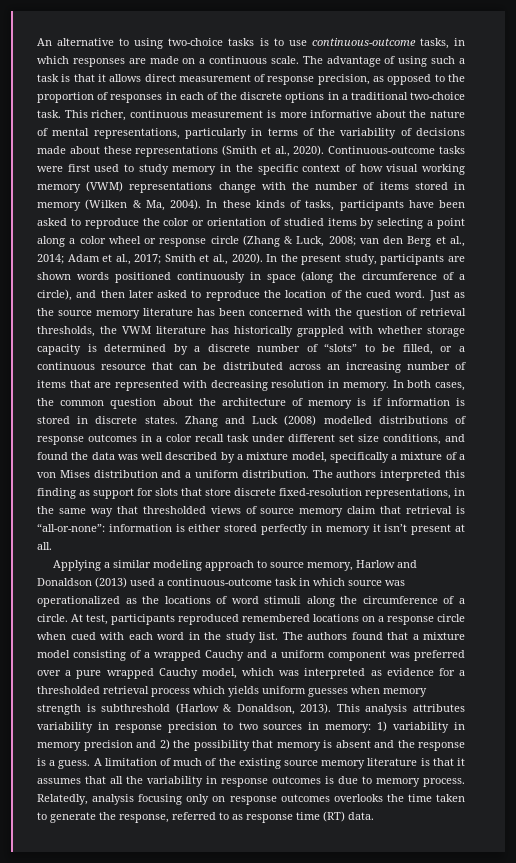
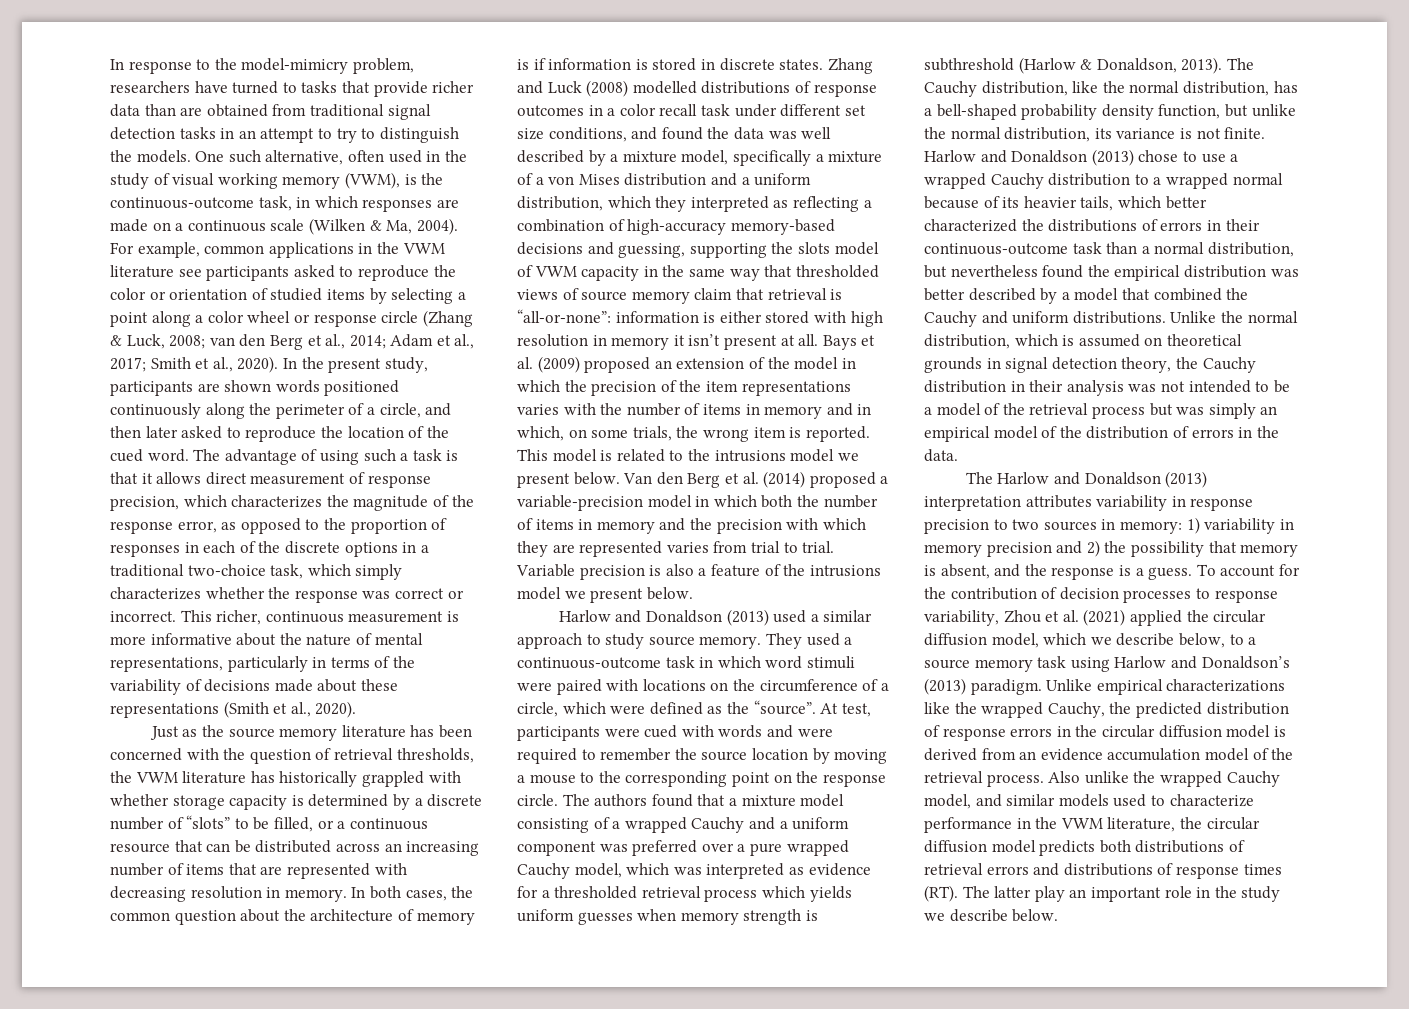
- An alternative to using two-choice tasks is to use continuous-outcome tasks, in which responses are made on a continuous scale. The advantage of using such a task is that it allows direct measurement of response precision, as opposed to the proportion of responses in each of the discrete options in a traditional two-choice task. This richer, continuous measurement is more informative about the nature of mental representations, particularly in terms of the variability of decisions made about these representations (Smith et al., 2020). Continuous-outcome tasks were first used to study memory in the specific context of how visual working memory (VWM) representations change with the number of items stored in memory (Wilken & Ma, 2004). In these kinds of tasks, participants have been asked to reproduce the color or orientation of studied items by selecting a point along a color wheel or response circle (Zhang & Luck, 2008; van den Berg et al., 2014; Adam et al., 2017; Smith et al., 2020).
+ In response to the model-mimicry problem, researchers have turned to tasks that provide richer data than are obtained from traditional signal detection tasks in an attempt to try to distinguish the models. One such alternative, often used in the study of visual working memory (VWM), is the continuous-outcome task, in which responses are made on a continuous scale (Wilken & Ma, 2004). For example, common applications in the VWM literature see participants asked to reproduce the color or orientation of studied items by selecting a point along a color wheel or response circle (Zhang & Luck, 2008; van den Berg et al., 2014; Adam et al., 2017; Smith et al., 2020).
- In the present study, participants are shown words positioned continuously in space (along the circumference of a circle), and then later asked to reproduce the location of the cued word. Just as the source memory literature has been concerned with the question of retrieval thresholds, the VWM literature has historically grappled with whether storage capacity is determined by a discrete number of “slots” to be filled, or a continuous resource that can be distributed across an increasing number of items that are represented with decreasing resolution in memory.
+ In the present study, participants are shown words positioned continuously along the perimeter of a circle, and then later asked to reproduce the location of the cued word. The advantage of using such a task is that it allows direct measurement of response precision, which characterizes the magnitude of the response error, as opposed to the proportion of responses in each of the discrete options in a traditional two-choice task, which simply characterizes whether the response was correct or incorrect. This richer, continuous measurement is more informative about the nature of mental representations, particularly in terms of the variability of decisions made about these representations (Smith et al., 2020).
+ Just as the source memory literature has been concerned with the question of retrieval thresholds, the VWM literature has historically grappled with whether storage capacity is determined by a discrete number of “slots” to be filled, or a continuous resource that can be distributed across an increasing number of items that are represented with decreasing resolution in memory.
- Zhang and Luck (2008) modelled distributions of response outcomes in a color recall task under different set size conditions, and found the data was well described by a mixture model, specifically a mixture of a von Mises distribution and a uniform distribution. The authors interpreted this finding as support for slots that store discrete fixed-resolution representations, in the same way that thresholded views of source memory claim that retrieval is “all-or-none”:
+ Zhang and Luck (2008) modelled distributions of response outcomes in a color recall task under different set size conditions, and found the data was well described by a mixture model, specifically a mixture of a von Mises distribution and a uniform distribution, which they interpreted as reflecting a combination of high-accuracy memory-based decisions and guessing, supporting the slots model of VWM capacity in the same way that thresholded views of source memory claim that retrieval is “all-or-none”:
- information is either stored perfectly in memory it isn’t present at all.
- Applying a similar modeling approach to source memory, Harlow and Donaldson (2013) used a continuous-outcome task in which source was operationalized as the locations of word stimuli along the circumference of a circle. At test, participants reproduced remembered locations on a response circle when cued with each word in the study list.
+ information is either stored with high resolution in memory it isn’t present at all. Bays et al. (2009) proposed an extension of the model in which the precision of the item representations varies with the number of items in memory and in which, on some trials, the wrong item is reported. This model is related to the intrusions model we present below. Van den Berg et al. (2014) proposed a variable-precision model in which both the number of items in memory and the precision with which they are represented varies from trial to trial. Variable precision is also a feature of the intrusions model we present below.
+ Harlow and Donaldson (2013) used a similar approach to study source memory. They used a continuous-outcome task in which word stimuli were paired with locations on the circumference of a circle, which were defined as the “source”. At test, participants were cued with words and were required to remember the source location by moving a mouse to the corresponding point on the response circle.
- This analysis attributes variability in response precision to two sources in memory: 1) variability in memory precision and 2) the possibility that memory is absent and the response is a guess.
+ The Cauchy distribution, like the normal distribution, has a bell-shaped probability density function, but unlike the normal distribution, its variance is not finite. Harlow and Donaldson (2013) chose to use a wrapped Cauchy distribution to a wrapped normal because of its heavier tails, which better characterized the distributions of errors in their continuous-outcome task than a normal distribution, but nevertheless found the empirical distribution was better described by a model that combined the Cauchy and uniform distributions. Unlike the normal distribution, which is assumed on theoretical grounds in signal detection theory, the Cauchy distribution in their analysis was not intended to be a model of the retrieval process but was simply an empirical model of the distribution of errors in the data.
+ The Harlow and Donaldson (2013) interpretation attributes variability in response precision to two sources in memory: 1) variability in memory precision and 2) the possibility that memory is absent, and the response is a guess.
- A limitation of much of the existing source memory literature is that it assumes that all the variability in response outcomes is due to memory process. Relatedly, analysis focusing only on response outcomes overlooks the time taken to generate the response, referred to as response time (RT) data.
+ To account for the contribution of decision processes to response variability, Zhou et al. (2021) applied the circular diffusion model, which we describe below, to a source memory task using Harlow and Donaldson’s (2013) paradigm. Unlike empirical characterizations like the wrapped Cauchy, the predicted distribution of response errors in the circular diffusion model is derived from an evidence accumulation model of the retrieval process. Also unlike the wrapped Cauchy model, and similar models used to characterize performance in the VWM literature, the circular diffusion model predicts both distributions of retrieval errors and distributions of response times (RT). The latter play an important role in the study we describe below.

